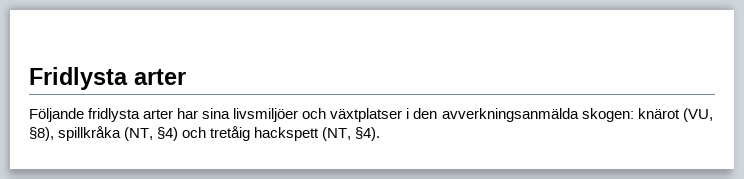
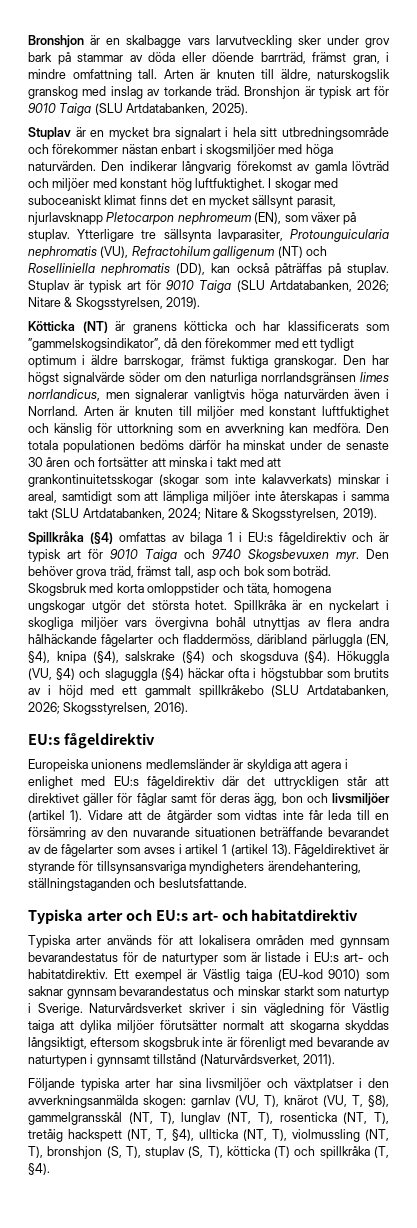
- Fridlysta arter
+ Bronshjon är en skalbagge vars larvutveckling sker under grov bark på stammar av döda eller döende barrträd, främst gran, i mindre omfattning tall. Arten är knuten till äldre, naturskogslik granskog med inslag av torkande träd. Bronshjon är typisk art för 9010 Taiga (SLU Artdatabanken, 2025).
+ Stuplav är en mycket bra signalart i hela sitt utbredningsområde och förekommer nästan enbart i skogsmiljöer med höga naturvärden. Den indikerar långvarig förekomst av gamla lövträd och miljöer med konstant hög luftfuktighet. I skogar med suboceaniskt klimat finns det en mycket sällsynt parasit, njurlavsknapp Pletocarpon nephromeum (EN), som växer på stuplav. Ytterligare tre sällsynta lavparasiter, Protounguicularia nephromatis (VU), Refractohilum galligenum (NT) och Roselliniella nephromatis (DD), kan också påträffas på stuplav. Stuplav är typisk art för 9010 Taiga (SLU Artdatabanken, 2026; Nitare & Skogsstyrelsen, 2019).
+ Kötticka (NT) är granens kötticka och har klassificerats som ”gammelskogsindikator”, då den förekommer med ett tydligt optimum i äldre barrskogar, främst fuktiga granskogar. Den har högst signalvärde söder om den naturliga norrlandsgränsen limes norrlandicus, men signalerar vanligtvis höga naturvärden även i Norrland. Arten är knuten till miljöer med konstant luftfuktighet och känslig för uttorkning som en avverkning kan medföra. Den totala populationen bedöms därför ha minskat under de senaste 30 åren och fortsätter att minska i takt med att grankontinuitetsskogar (skogar som inte kalavverkats) minskar i areal, samtidigt som att lämpliga miljöer inte återskapas i samma takt (SLU Artdatabanken, 2024; Nitare & Skogsstyrelsen, 2019).
+ Spillkråka (§4) omfattas av bilaga 1 i EU:s fågeldirektiv och är typisk art för 9010 Taiga och 9740 Skogsbevuxen myr. Den behöver grova träd, främst tall, asp och bok som boträd. Skogsbruk med korta omloppstider och täta, homogena ungskogar utgör det största hotet. Spillkråka är en nyckelart i skogliga miljöer vars övergivna bohål utnyttjas av flera andra hålhäckande fågelarter och fladdermöss, däribland pärluggla (EN, §4), knipa (§4), salskrake (§4) och skogsduva (§4). Hökuggla (VU, §4) och slaguggla (§4) häckar ofta i högstubbar som brutits av i höjd med ett gammalt spillkråkebo (SLU Artdatabanken, 2026; Skogsstyrelsen, 2016).
+ EU:s fågeldirektiv
+ Europeiska unionens medlemsländer är skyldiga att agera i enlighet med EU:s fågeldirektiv där det uttryckligen står att direktivet gäller för fåglar samt för deras ägg, bon och livsmiljöer (artikel 1). Vidare att de åtgärder som vidtas inte får leda till en försämring av den nuvarande situationen beträffande bevarandet av de fågelarter som avses i artikel 1 (artikel 13). Fågeldirektivet är styrande för tillsynsansvariga myndigheters ärendehantering, ställningstaganden och beslutsfattande.
+ Typiska arter och EU:s art- och habitatdirektiv
+ Typiska arter används för att lokalisera områden med gynnsam bevarandestatus för de naturtyper som är listade i EU:s art- och habitatdirektiv. Ett exempel är Västlig taiga (EU-kod 9010) som saknar gynnsam bevarandestatus och minskar starkt som naturtyp i Sverige. Naturvårdsverket skriver i sin vägledning för Västlig taiga att dylika miljöer förutsätter normalt att skogarna skyddas långsiktigt, eftersom skogsbruk inte är förenligt med bevarande av naturtypen i gynnsamt tillstånd (Naturvårdsverket, 2011).
- Följande fridlysta arter har sina livsmiljöer och växtplatser i den avverkningsanmälda skogen: knärot (VU, §8), spillkråka (NT, §4) och tretåig hackspett (NT, §4).
+ Följande typiska arter har sina livsmiljöer och växtplatser i den avverkningsanmälda skogen: garnlav (VU, T), knärot (VU, T, §8), gammelgransskål (NT, T), lunglav (NT, T), rosenticka (NT, T), tretåig hackspett (NT, T, §4), ullticka (NT, T), violmussling (NT, T), bronshjon (S, T), stuplav (S, T), kötticka (T) och spillkråka (T, §4).

